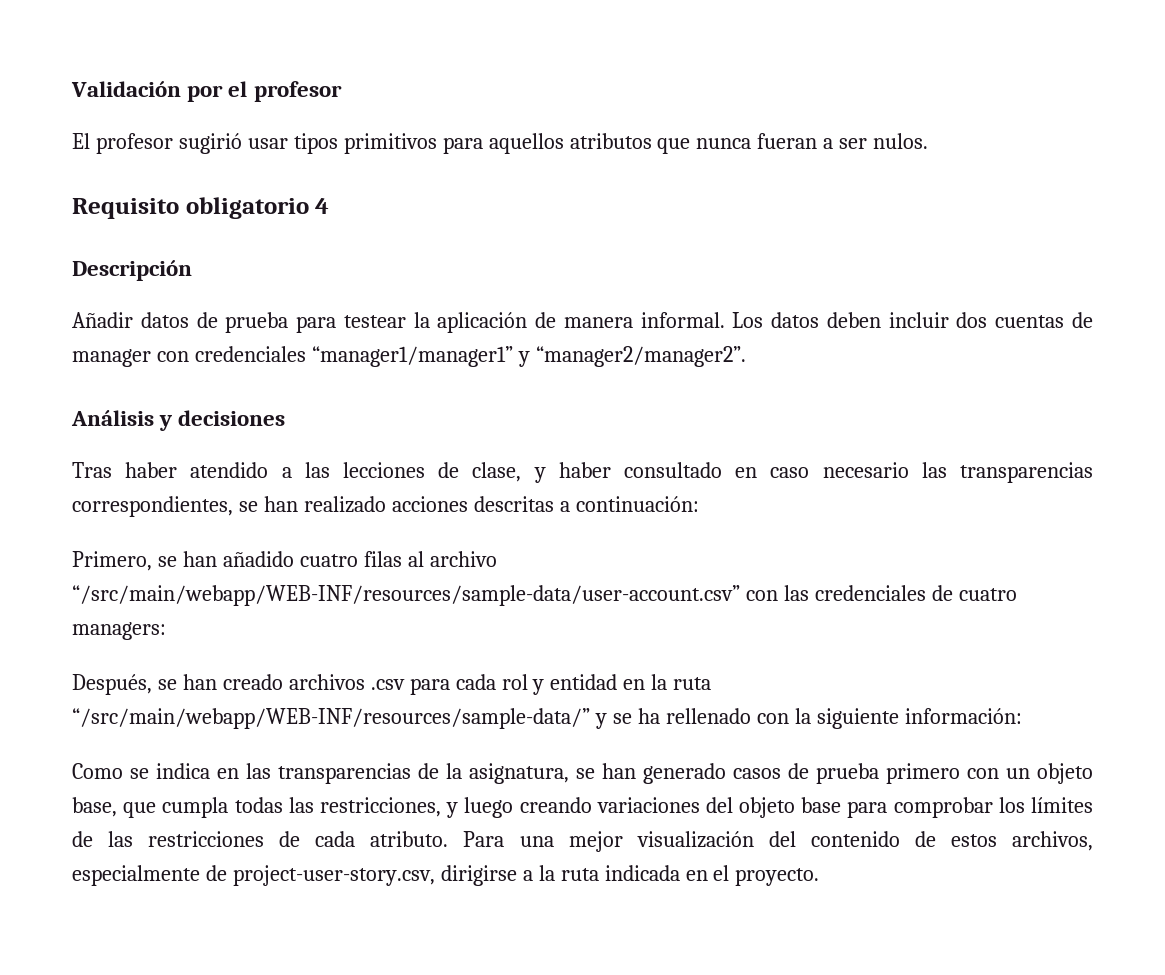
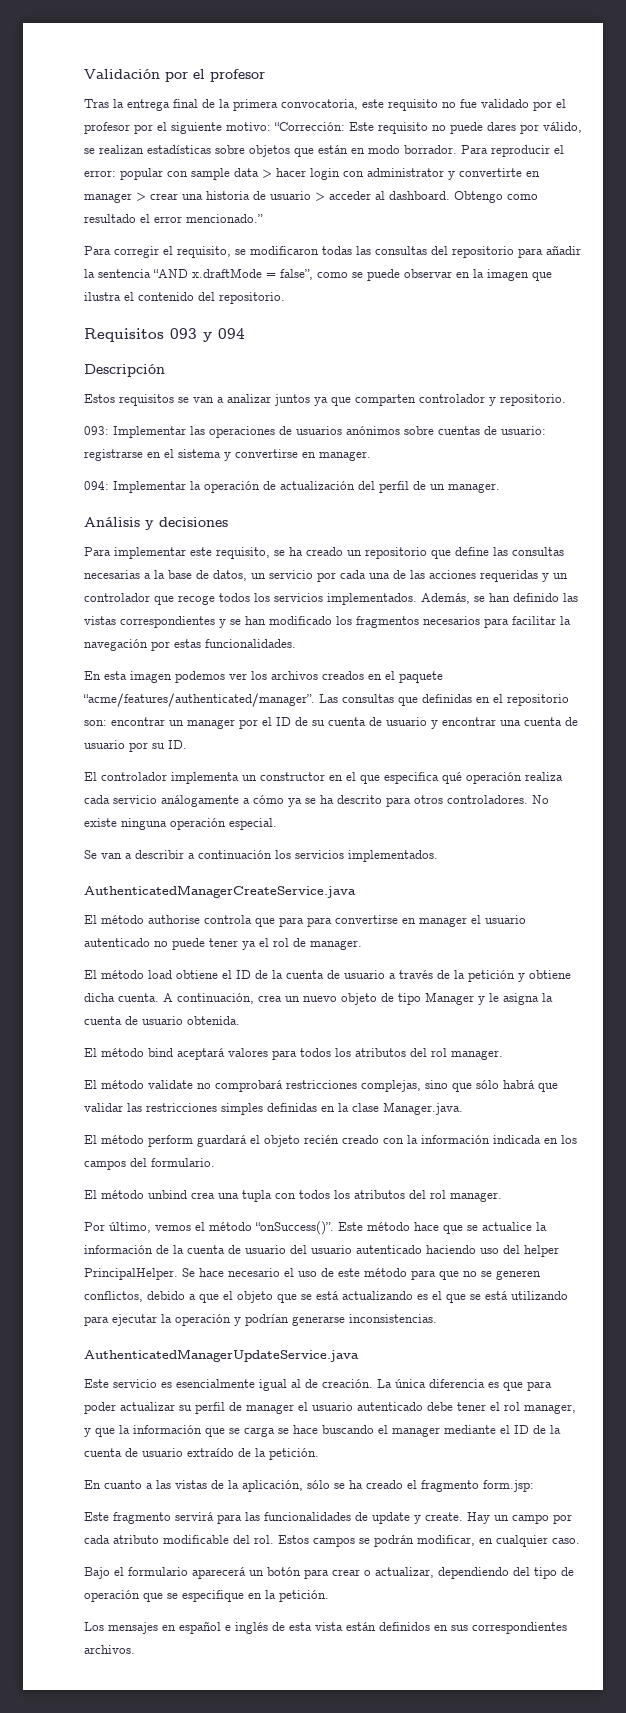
- El profesor sugirió usar tipos primitivos para aquellos atributos que nunca fueran a ser nulos.
- Requisito obligatorio 4
+ Tras la entrega final de la primera convocatoria, este requisito no fue validado por el profesor por el siguiente motivo: “Corrección: Este requisito no puede dares por válido, se realizan estadísticas sobre objetos que están en modo borrador. Para reproducir el error: popular con sample data > hacer login con administrator y convertirte en manager > crear una historia de usuario > acceder al dashboard. Obtengo como resultado el error mencionado.”
+ Para corregir el requisito, se modificaron todas las consultas del repositorio para añadir la sentencia “AND x.draftMode = false”, como se puede observar en la imagen que ilustra el contenido del repositorio.
+ Requisitos 093 y 094
  Descripción
- Añadir datos de prueba para testear la aplicación de manera informal. Los datos deben incluir dos cuentas de manager con credenciales “manager1/manager1” y “manager2/manager2”.
+ Estos requisitos se van a analizar juntos ya que comparten controlador y repositorio.
+ 093: Implementar las operaciones de usuarios anónimos sobre cuentas de usuario: registrarse en el sistema y convertirse en manager.
+ 094: Implementar la operación de actualización del perfil de un manager.
  Análisis y decisiones
- Tras haber atendido a las lecciones de clase, y haber consultado en caso necesario las transparencias correspondientes, se han realizado acciones descritas a continuación:
- Primero, se han añadido cuatro filas al archivo “/src/main/webapp/WEB-INF/resources/sample-data/user-account.csv” con las credenciales de cuatro managers:
- Después, se han creado archivos .csv para cada rol y entidad en la ruta “/src/main/webapp/WEB-INF/resources/sample-data/” y se ha rellenado con la siguiente información:
- Como se indica en las transparencias de la asignatura, se han generado casos de prueba primero con un objeto base, que cumpla todas las restricciones, y luego creando variaciones del objeto base para comprobar los límites de las restricciones de cada atributo. Para una mejor visualización del contenido de estos archivos, especialmente de project-user-story.csv, dirigirse a la ruta indicada en el proyecto.
+ Para implementar este requisito, se ha creado un repositorio que define las consultas necesarias a la base de datos, un servicio por cada una de las acciones requeridas y un controlador que recoge todos los servicios implementados. Además, se han definido las vistas correspondientes y se han modificado los fragmentos necesarios para facilitar la navegación por estas funcionalidades.
+ En esta imagen podemos ver los archivos creados en el paquete “acme/features/authenticated/manager”. Las consultas que definidas en el repositorio son: encontrar un manager por el ID de su cuenta de usuario y encontrar una cuenta de usuario por su ID.
+ El controlador implementa un constructor en el que especifica qué operación realiza cada servicio análogamente a cómo ya se ha descrito para otros controladores. No existe ninguna operación especial.
+ Se van a describir a continuación los servicios implementados.
+ AuthenticatedManagerCreateService.java
+ El método authorise controla que para para convertirse en manager el usuario autenticado no puede tener ya el rol de manager.
+ El método load obtiene el ID de la cuenta de usuario a través de la petición y obtiene dicha cuenta. A continuación, crea un nuevo objeto de tipo Manager y le asigna la cuenta de usuario obtenida.
+ El método bind aceptará valores para todos los atributos del rol manager.
+ El método validate no comprobará restricciones complejas, sino que sólo habrá que validar las restricciones simples definidas en la clase Manager.java.
+ El método perform guardará el objeto recién creado con la información indicada en los campos del formulario.
+ El método unbind crea una tupla con todos los atributos del rol manager.
+ Por último, vemos el método “onSuccess()”. Este método hace que se actualice la información de la cuenta de usuario del usuario autenticado haciendo uso del helper PrincipalHelper. Se hace necesario el uso de este método para que no se generen conflictos, debido a que el objeto que se está actualizando es el que se está utilizando para ejecutar la operación y podrían generarse inconsistencias.
+ AuthenticatedManagerUpdateService.java
+ Este servicio es esencialmente igual al de creación. La única diferencia es que para poder actualizar su perfil de manager el usuario autenticado debe tener el rol manager, y que la información que se carga se hace buscando el manager mediante el ID de la cuenta de usuario extraído de la petición.
+ En cuanto a las vistas de la aplicación, sólo se ha creado el fragmento form.jsp:
+ Este fragmento servirá para las funcionalidades de update y create. Hay un campo por cada atributo modificable del rol. Estos campos se podrán modificar, en cualquier caso.
+ Bajo el formulario aparecerá un botón para crear o actualizar, dependiendo del tipo de operación que se especifique en la petición.
+ Los mensajes en español e inglés de esta vista están definidos en sus correspondientes archivos.

